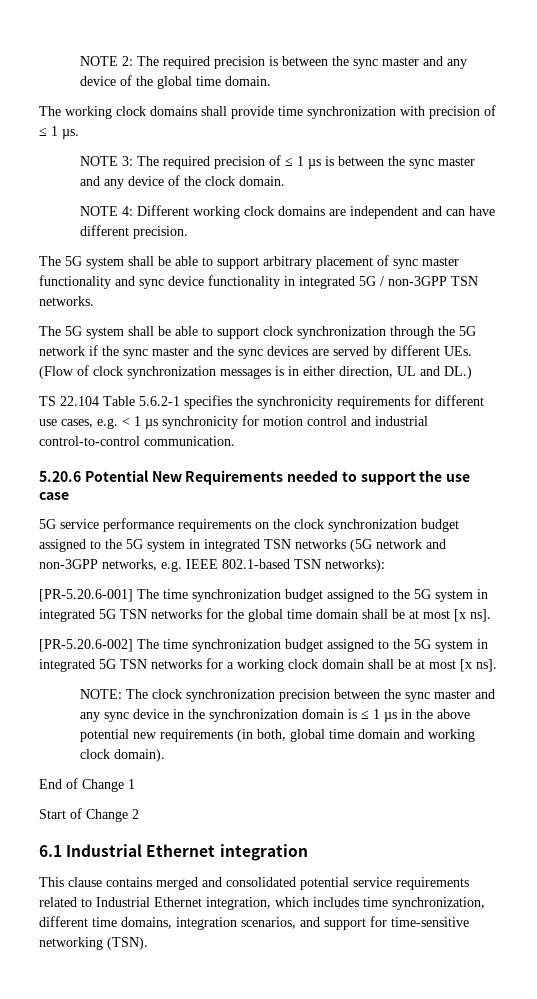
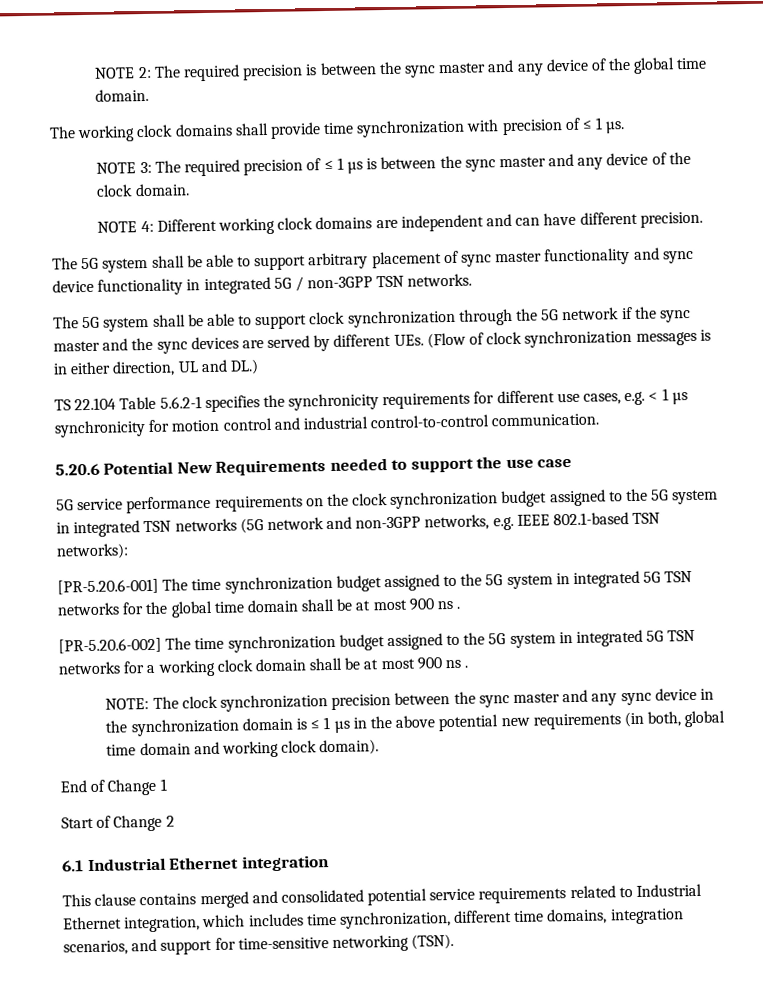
- [PR-5.20.6-001] The time synchronization budget assigned to the 5G system in integrated 5G TSN networks for the global time domain shall be at most [x ns].
+ [PR-5.20.6-001] The time synchronization budget assigned to the 5G system in integrated 5G TSN networks for the global time domain shall be at most 900 ns .
- [PR-5.20.6-002] The time synchronization budget assigned to the 5G system in integrated 5G TSN networks for a working clock domain shall be at most [x ns].
+ [PR-5.20.6-002] The time synchronization budget assigned to the 5G system in integrated 5G TSN networks for a working clock domain shall be at most 900 ns .

